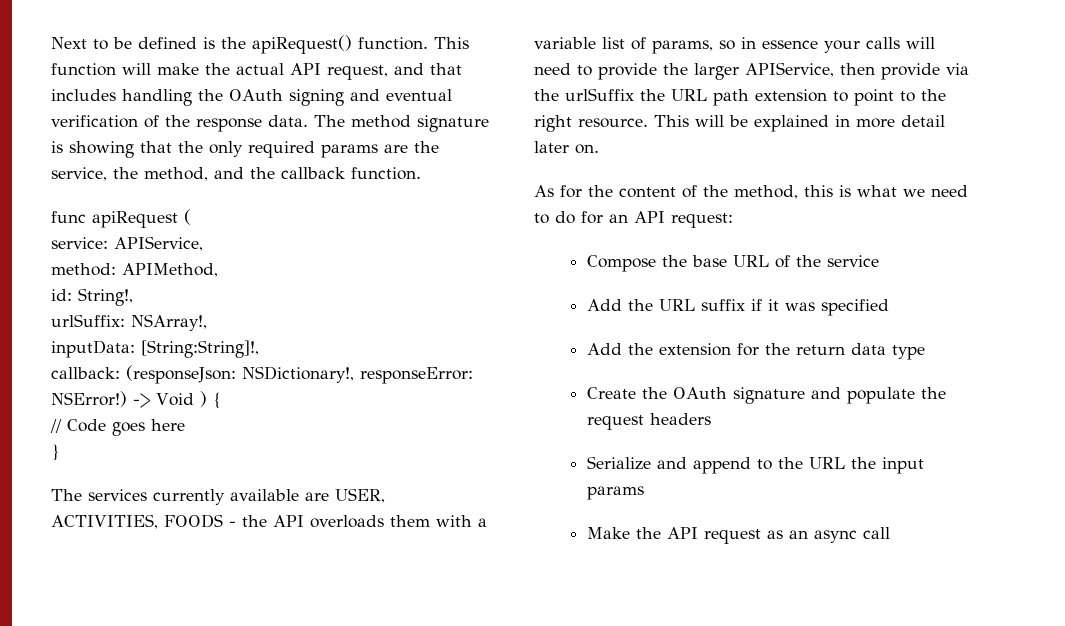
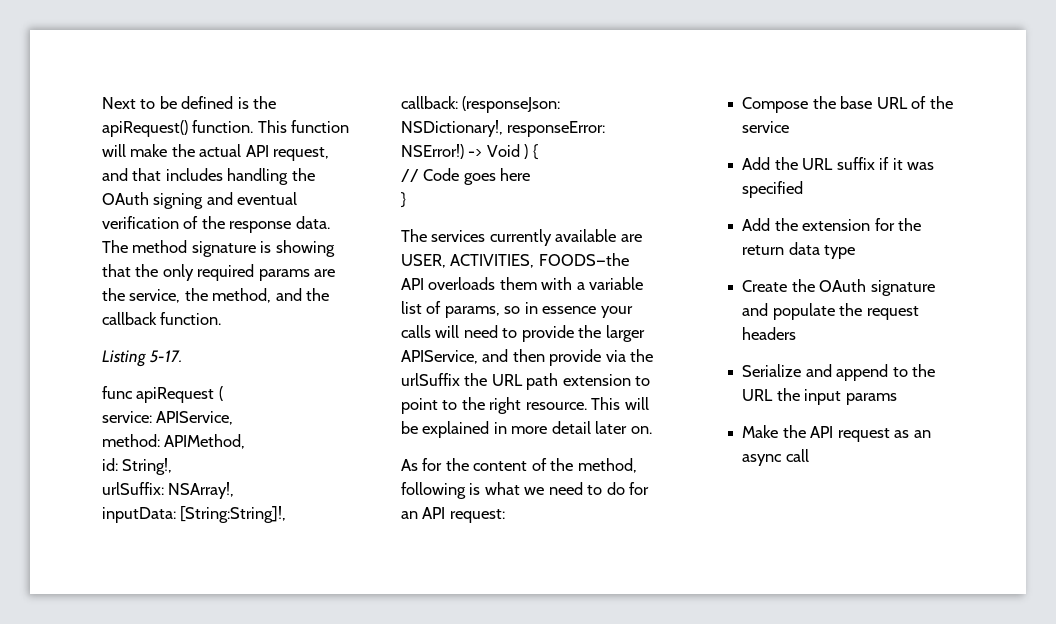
+ Listing 5-17.
- The services currently available are USER, ACTIVITIES, FOODS - the API overloads them with a variable list of params, so in essence your calls will need to provide the larger APIService, then provide via the urlSuffix the URL path extension to point to the right resource.
+ The services currently available are USER, ACTIVITIES, FOODS—the API overloads them with a variable list of params, so in essence your calls will need to provide the larger APIService, and then provide via the urlSuffix the URL path extension to point to the right resource.
- As for the content of the method, this is what we need to do for an API request:
+ As for the content of the method, following is what we need to do for an API request:

